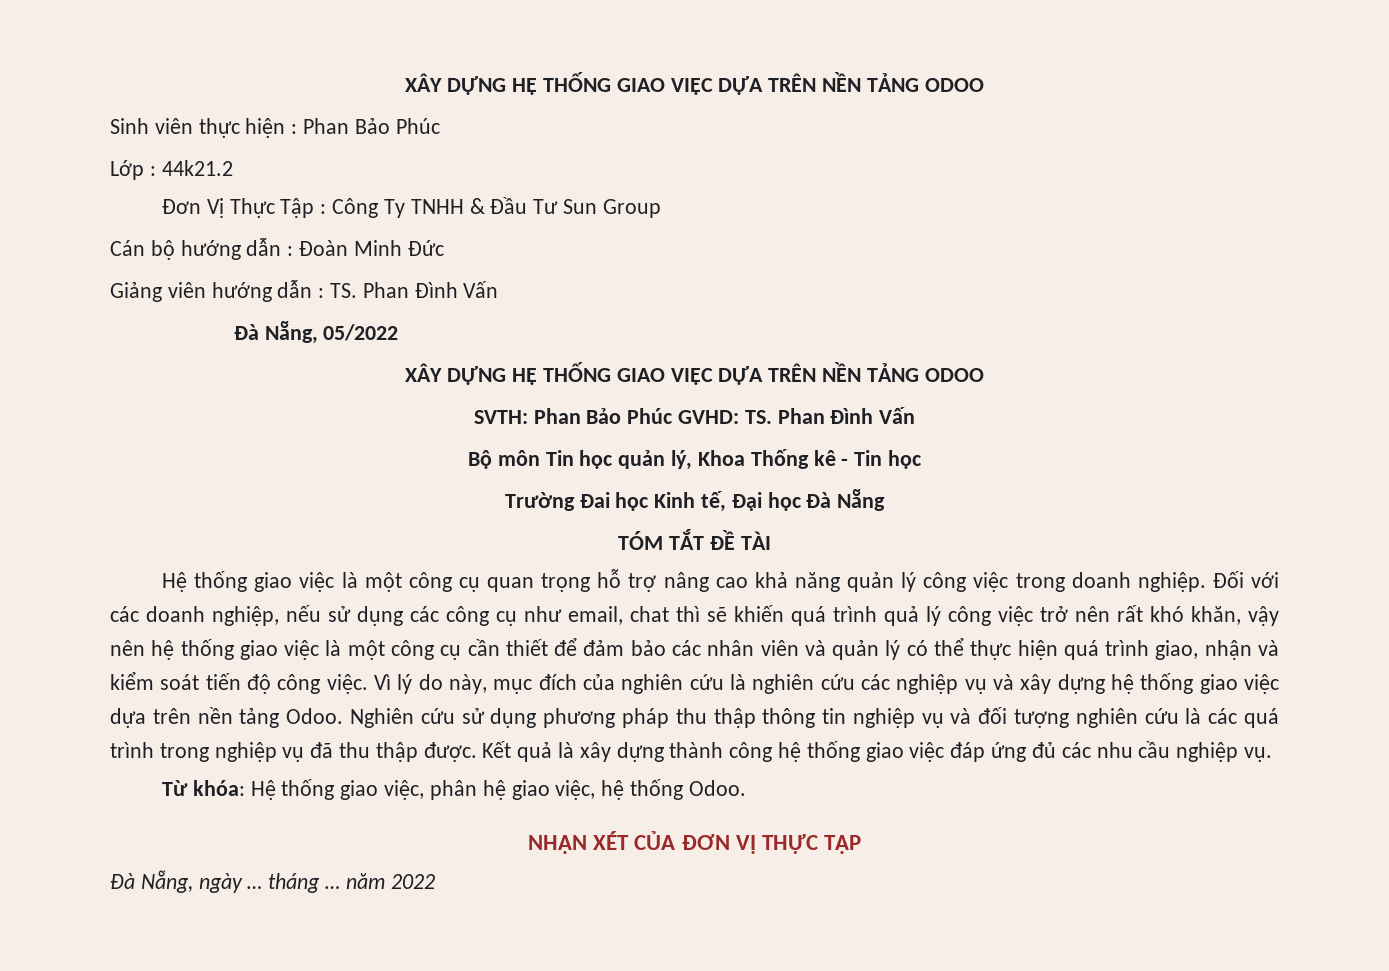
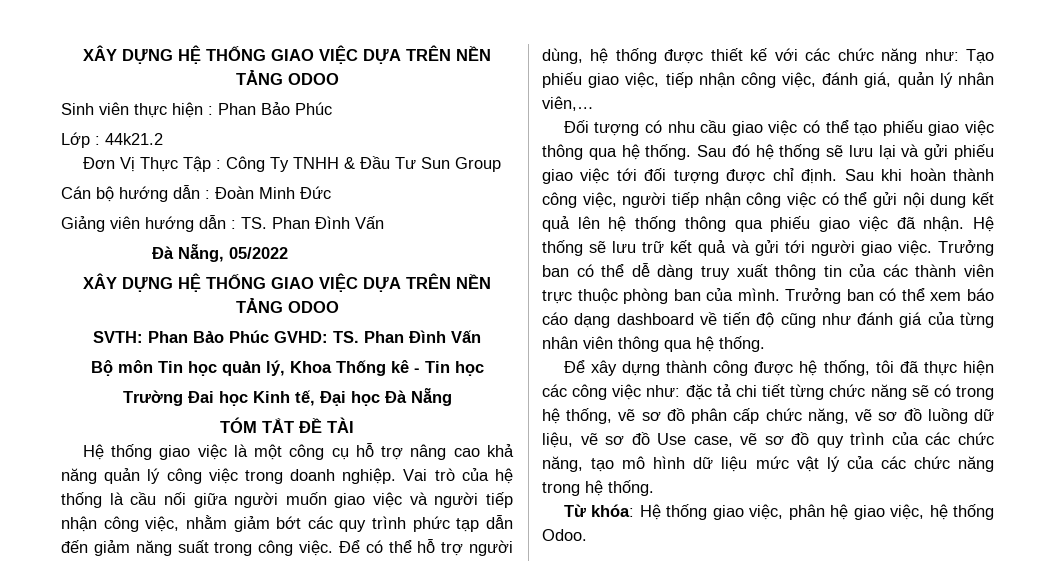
- Hệ thống giao việc là một công cụ quan trọng hỗ trợ nâng cao khả năng quản lý công việc trong doanh nghiệp.
+ Hệ thống giao việc là một công cụ hỗ trợ nâng cao khả năng quản lý công việc trong doanh nghiệp.
- Đối với các doanh nghiệp, nếu sử dụng các công cụ như email, chat thì sẽ khiến quá trình quả lý công việc trở nên rất khó khăn, vậy nên hệ thống giao việc là một công cụ cần thiết để đảm bảo các nhân viên và quản lý có thể thực hiện quá trình giao, nhận và kiểm soát tiến độ công việc. Vì lý do này, mục đích của nghiên cứu là nghiên cứu các nghiệp vụ và xây dựng hệ thống giao việc dựa trên nền tảng Odoo. Nghiên cứu sử dụng phương pháp thu thập thông tin nghiệp vụ và đối tượng nghiên cứu là các quá trình trong nghiệp vụ đã thu thập được. Kết quả là xây dựng thành công hệ thống giao việc đáp ứng đủ các nhu cầu nghiệp vụ.
+ Vai trò của hệ thống là cầu nối giữa người muốn giao việc và người tiếp nhận công việc, nhằm giảm bớt các quy trình phức tạp dẫn đến giảm năng suất trong công việc. Để có thể hỗ trợ người dùng, hệ thống được thiết kế với các chức năng như: Tạo phiếu giao việc, tiếp nhận công việc, đánh giá, quản lý nhân viên,…
+ Đối tượng có nhu cầu giao việc có thể tạo phiếu giao việc thông qua hệ thống. Sau đó hệ thống sẽ lưu lại và gửi phiếu giao việc tới đối tượng được chỉ định. Sau khi hoàn thành công việc, người tiếp nhận công việc có thể gửi nội dung kết quả lên hệ thống thông qua phiếu giao việc đã nhận. Hệ thống sẽ lưu trữ kết quả và gửi tới người giao việc. Trưởng ban có thể dễ dàng truy xuất thông tin của các thành viên trực thuộc phòng ban của mình. Trưởng ban có thể xem báo cáo dạng dashboard về tiến độ cũng như đánh giá của từng nhân viên thông qua hệ thống.
+ Để xây dựng thành công được hệ thống, tôi đã thực hiện các công việc như: đặc tả chi tiết từng chức năng sẽ có trong hệ thống, vẽ sơ đồ phân cấp chức năng, vẽ sơ đồ luồng dữ liệu, vẽ sơ đồ Use case, vẽ sơ đồ quy trình của các chức năng, tạo mô hình dữ liệu mức vật lý của các chức năng trong hệ thống.
- NHẬN XÉT CỦA ĐƠN VỊ THỰC TẬP
- Đà Nẵng, ngày … tháng … năm 2022

